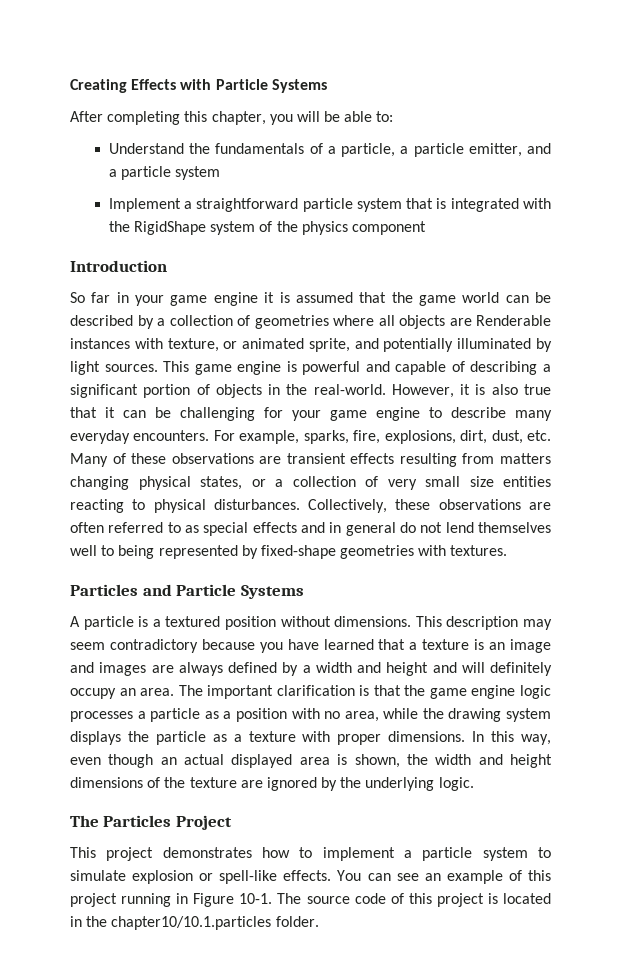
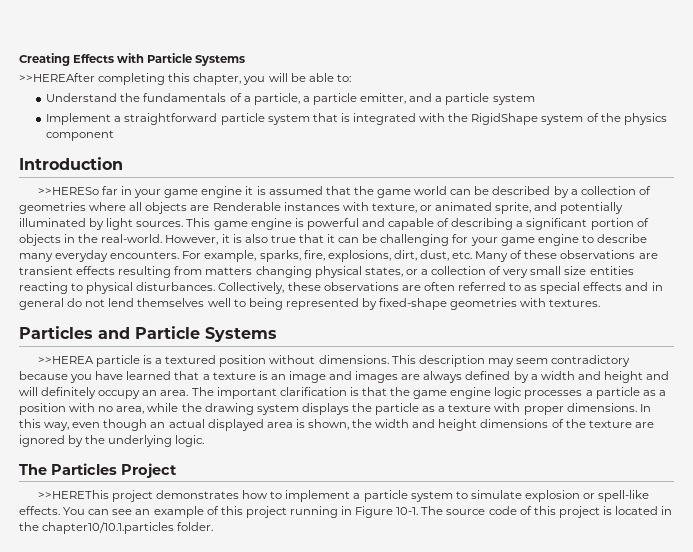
- After completing this chapter, you will be able to:
+ >>HEREAfter completing this chapter, you will be able to:
- So far in your game engine it is assumed that the game world can be described by a collection of geometries where all objects are Renderable instances with texture, or animated sprite, and potentially illuminated by light sources.
+ >>HERESo far in your game engine it is assumed that the game world can be described by a collection of geometries where all objects are Renderable instances with texture, or animated sprite, and potentially illuminated by light sources.
- A particle is a textured position without dimensions.
+ >>HEREA particle is a textured position without dimensions.
- This project demonstrates how to implement a particle system to simulate explosion or spell-like effects.
+ >>HEREThis project demonstrates how to implement a particle system to simulate explosion or spell-like effects.

